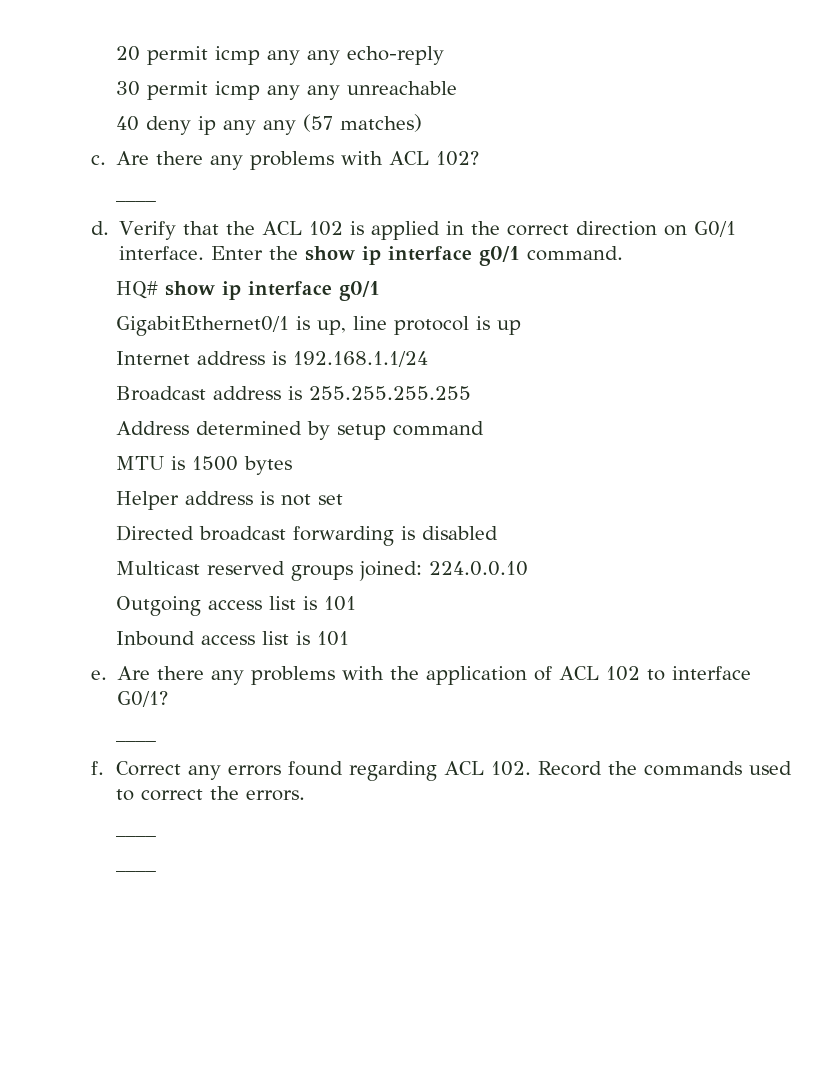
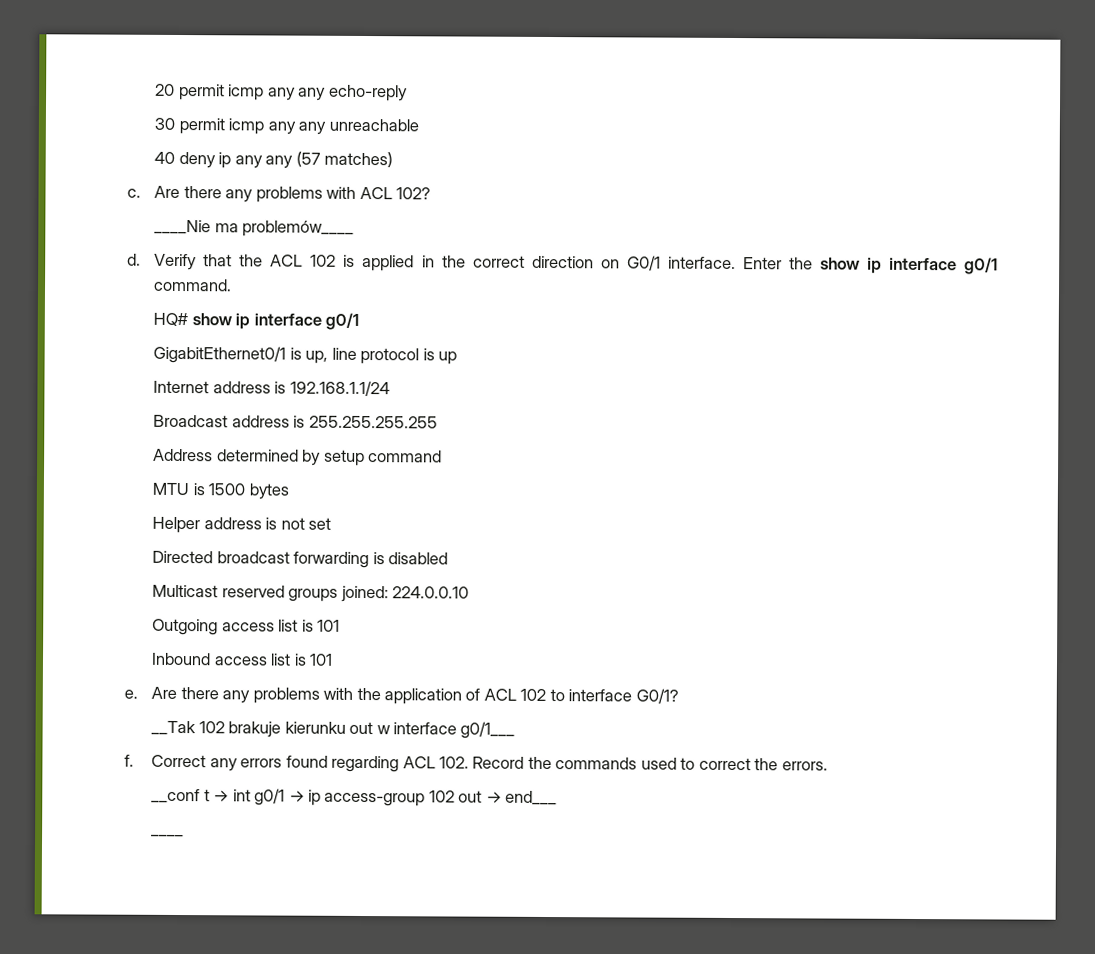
  Are there any problems with ACL 102?
- ____
+ ____Nie ma problemów____
  Are there any problems with the application of ACL 102 to interface G0/1?
- ____
+ __Tak 102 brakuje kierunku out w interface g0/1___
  Correct any errors found regarding ACL 102. Record the commands used to correct the errors.
- ____
+ __conf t → int g0/1 → ip access-group 102 out → end___

